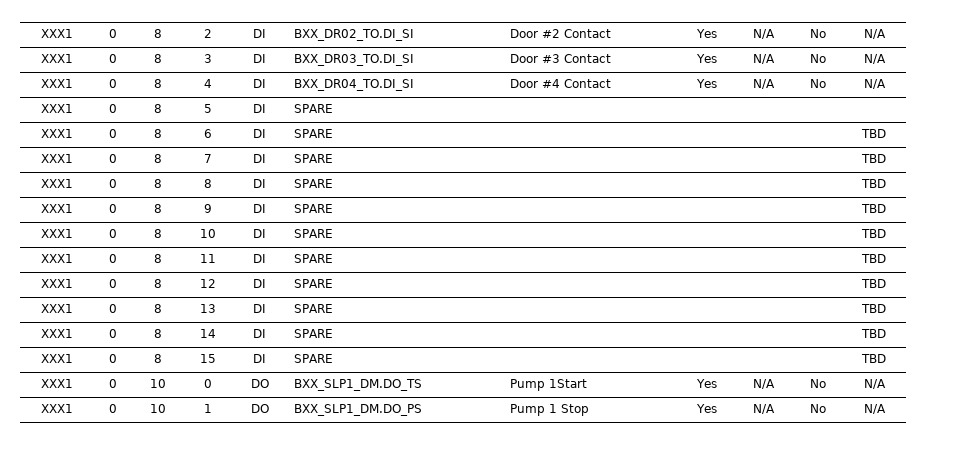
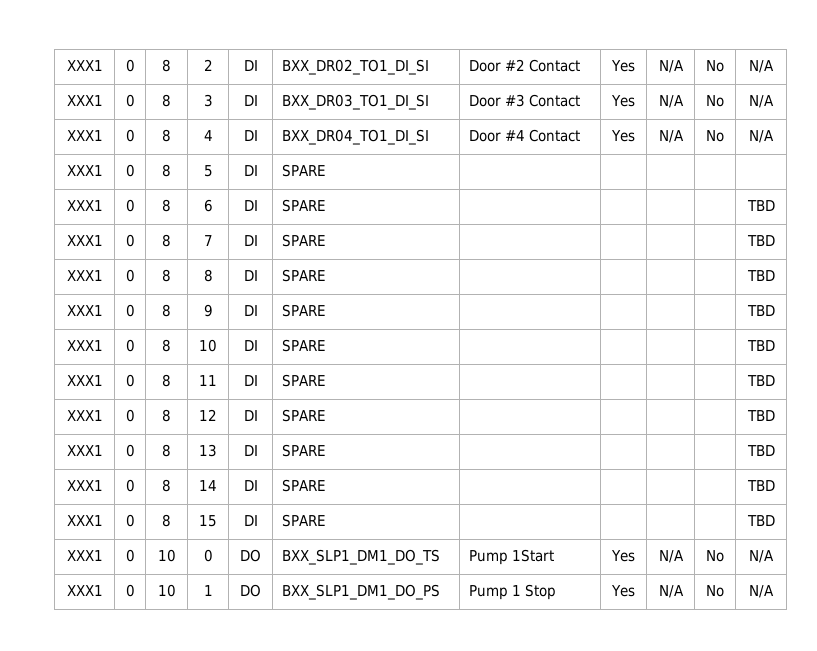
- XXX1 | 0 | 8 | 2 | DI | BXX_DR02_TO.DI_SI | Door #2 Contact | Yes | N/A | No | N/A
+ XXX1 | 0 | 8 | 2 | DI | BXX_DR02_TO1_DI_SI | Door #2 Contact | Yes | N/A | No | N/A
- XXX1 | 0 | 8 | 3 | DI | BXX_DR03_TO.DI_SI | Door #3 Contact | Yes | N/A | No | N/A
+ XXX1 | 0 | 8 | 3 | DI | BXX_DR03_TO1_DI_SI | Door #3 Contact | Yes | N/A | No | N/A
- XXX1 | 0 | 8 | 4 | DI | BXX_DR04_TO.DI_SI | Door #4 Contact | Yes | N/A | No | N/A
+ XXX1 | 0 | 8 | 4 | DI | BXX_DR04_TO1_DI_SI | Door #4 Contact | Yes | N/A | No | N/A
- XXX1 | 0 | 10 | 0 | DO | BXX_SLP1_DM.DO_TS | Pump 1Start | Yes | N/A | No | N/A
+ XXX1 | 0 | 10 | 0 | DO | BXX_SLP1_DM1_DO_TS | Pump 1Start | Yes | N/A | No | N/A
- XXX1 | 0 | 10 | 1 | DO | BXX_SLP1_DM.DO_PS | Pump 1 Stop | Yes | N/A | No | N/A
+ XXX1 | 0 | 10 | 1 | DO | BXX_SLP1_DM1_DO_PS | Pump 1 Stop | Yes | N/A | No | N/A

